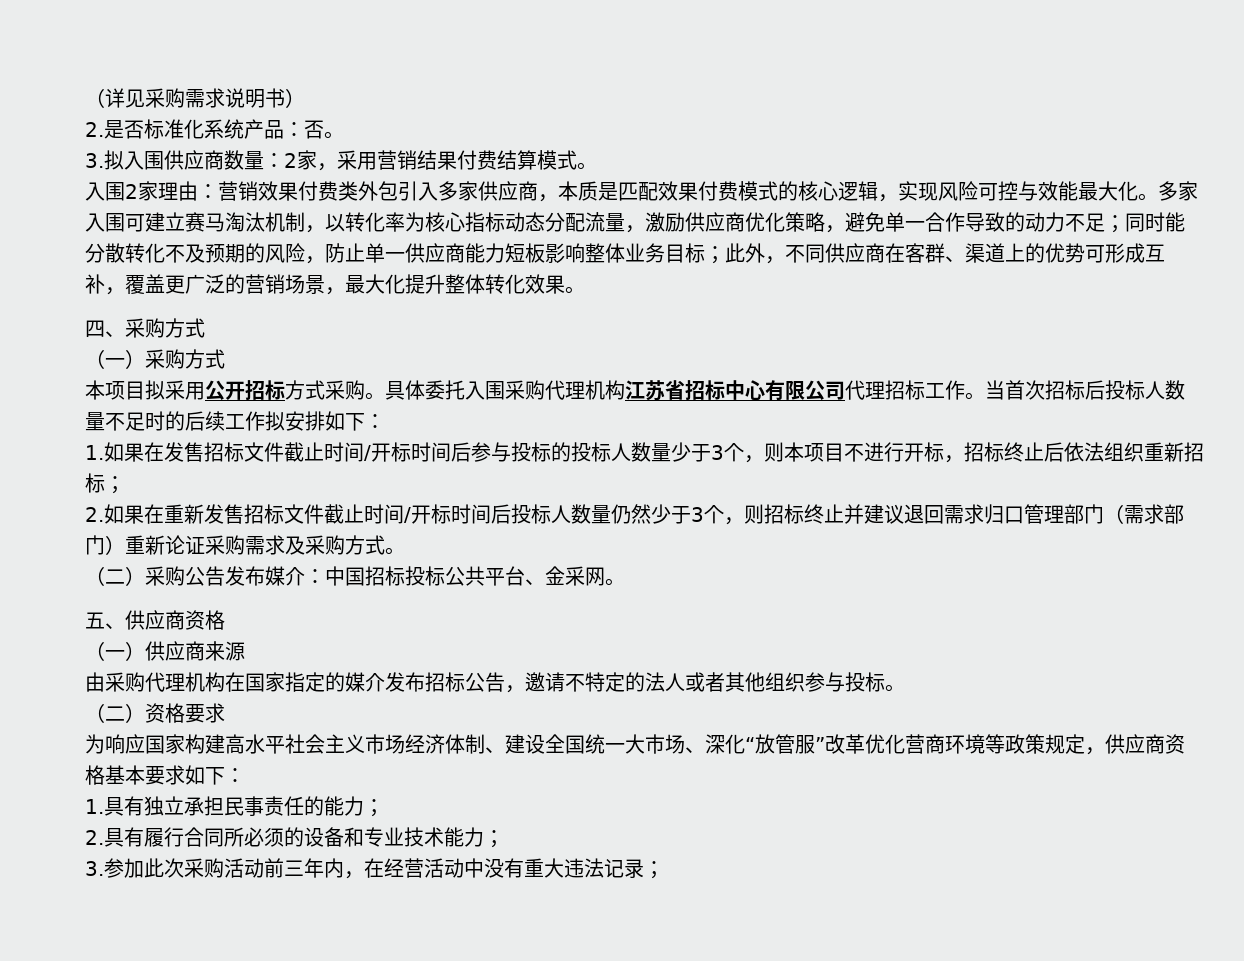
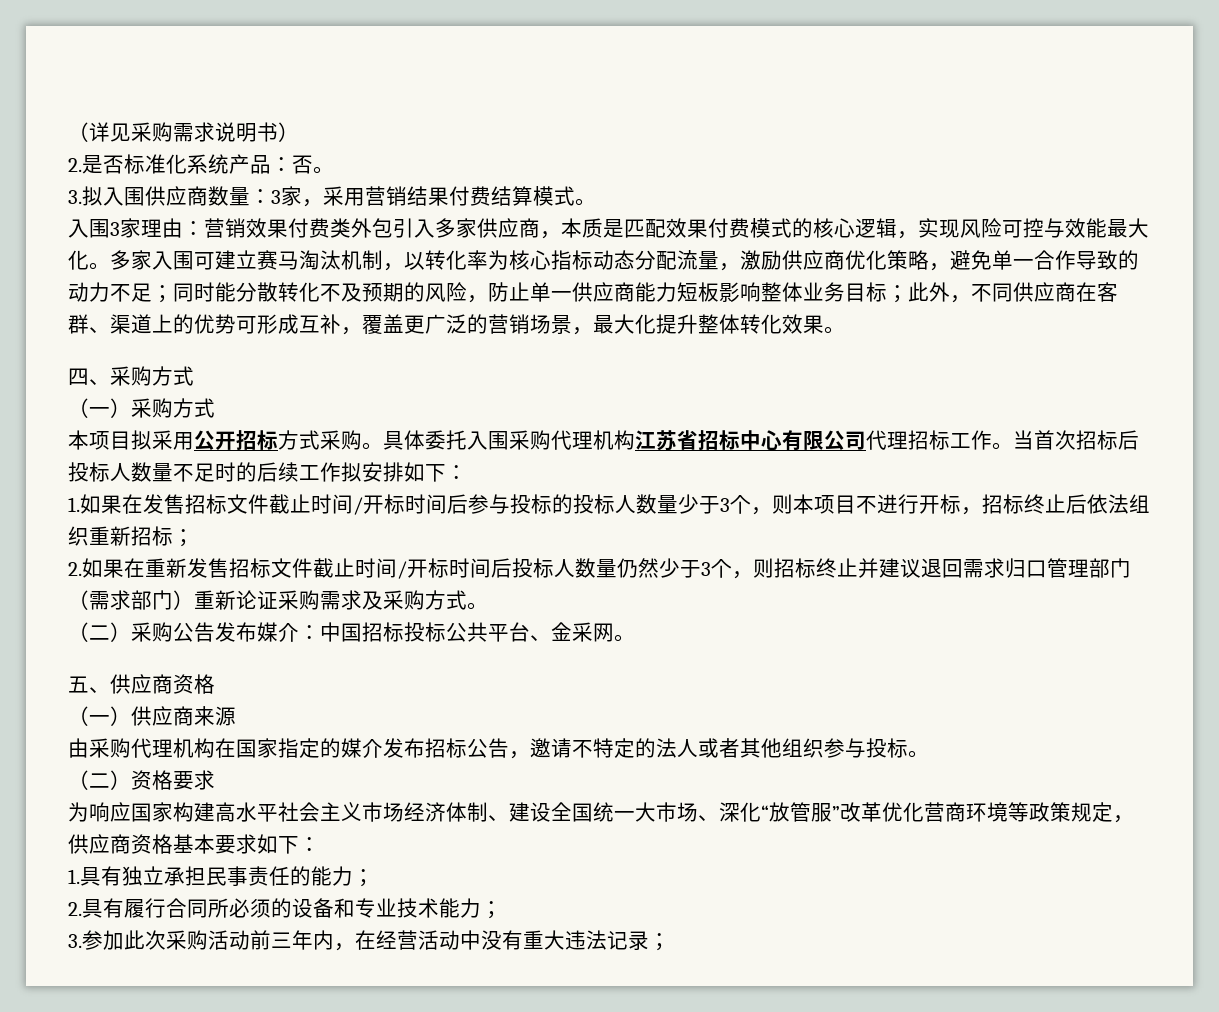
- 3.拟入围供应商数量：2家，采用营销结果付费结算模式。
+ 3.拟入围供应商数量：3家，采用营销结果付费结算模式。
- 入围2家理由：营销效果付费类外包引入多家供应商，本质是匹配效果付费模式的核心逻辑，实现风险可控与效能最大化。
+ 入围3家理由：营销效果付费类外包引入多家供应商，本质是匹配效果付费模式的核心逻辑，实现风险可控与效能最大化。

